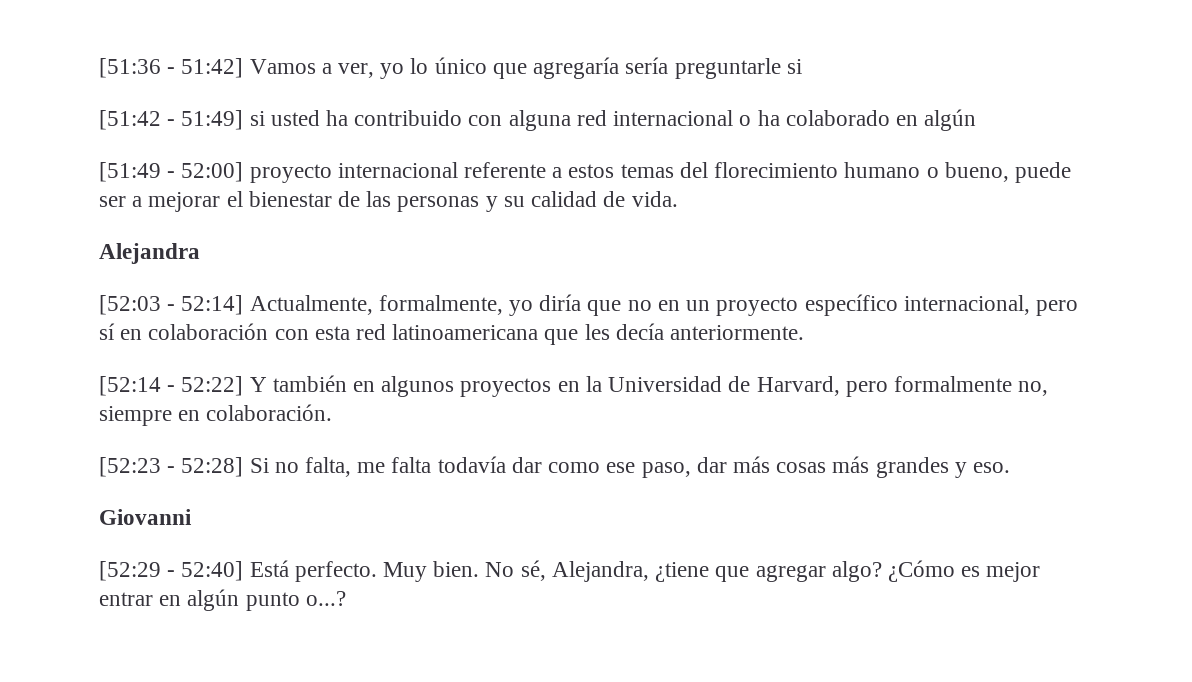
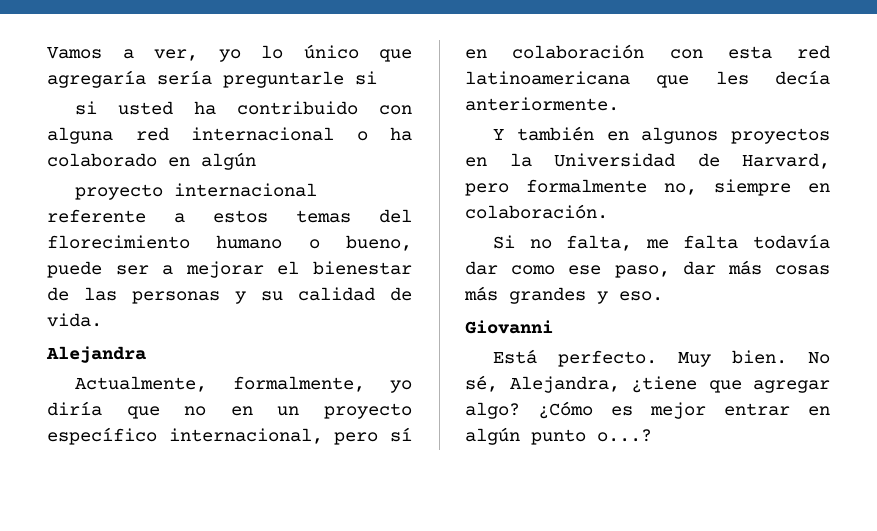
- [51:36 - 51:42] Vamos a ver, yo lo único que agregaría sería preguntarle si
+ Vamos a ver, yo lo único que agregaría sería preguntarle si
- [51:42 - 51:49] si usted ha contribuido con alguna red internacional o ha colaborado en algún
+ si usted ha contribuido con alguna red internacional o ha colaborado en algún
- [51:49 - 52:00] proyecto internacional referente a estos temas del florecimiento humano o bueno, puede ser a mejorar el bienestar de las personas y su calidad de vida.
+ proyecto internacional referente a estos temas del florecimiento humano o bueno, puede ser a mejorar el bienestar de las personas y su calidad de vida.
- [52:03 - 52:14] Actualmente, formalmente, yo diría que no en un proyecto específico internacional, pero sí en colaboración con esta red latinoamericana que les decía anteriormente.
+ Actualmente, formalmente, yo diría que no en un proyecto específico internacional, pero sí en colaboración con esta red latinoamericana que les decía anteriormente.
- [52:14 - 52:22] Y también en algunos proyectos en la Universidad de Harvard, pero formalmente no, siempre en colaboración.
+ Y también en algunos proyectos en la Universidad de Harvard, pero formalmente no, siempre en colaboración.
- [52:23 - 52:28] Si no falta, me falta todavía dar como ese paso, dar más cosas más grandes y eso.
+ Si no falta, me falta todavía dar como ese paso, dar más cosas más grandes y eso.
- [52:29 - 52:40] Está perfecto.
+ Está perfecto.

